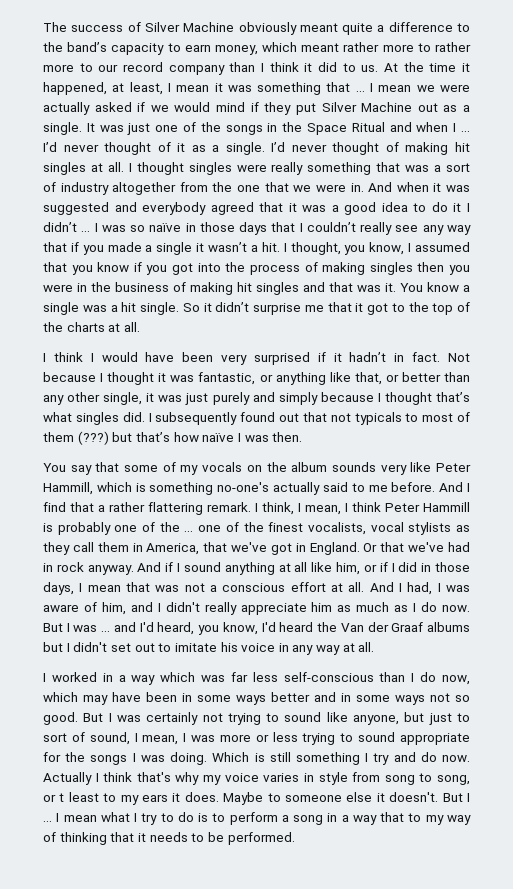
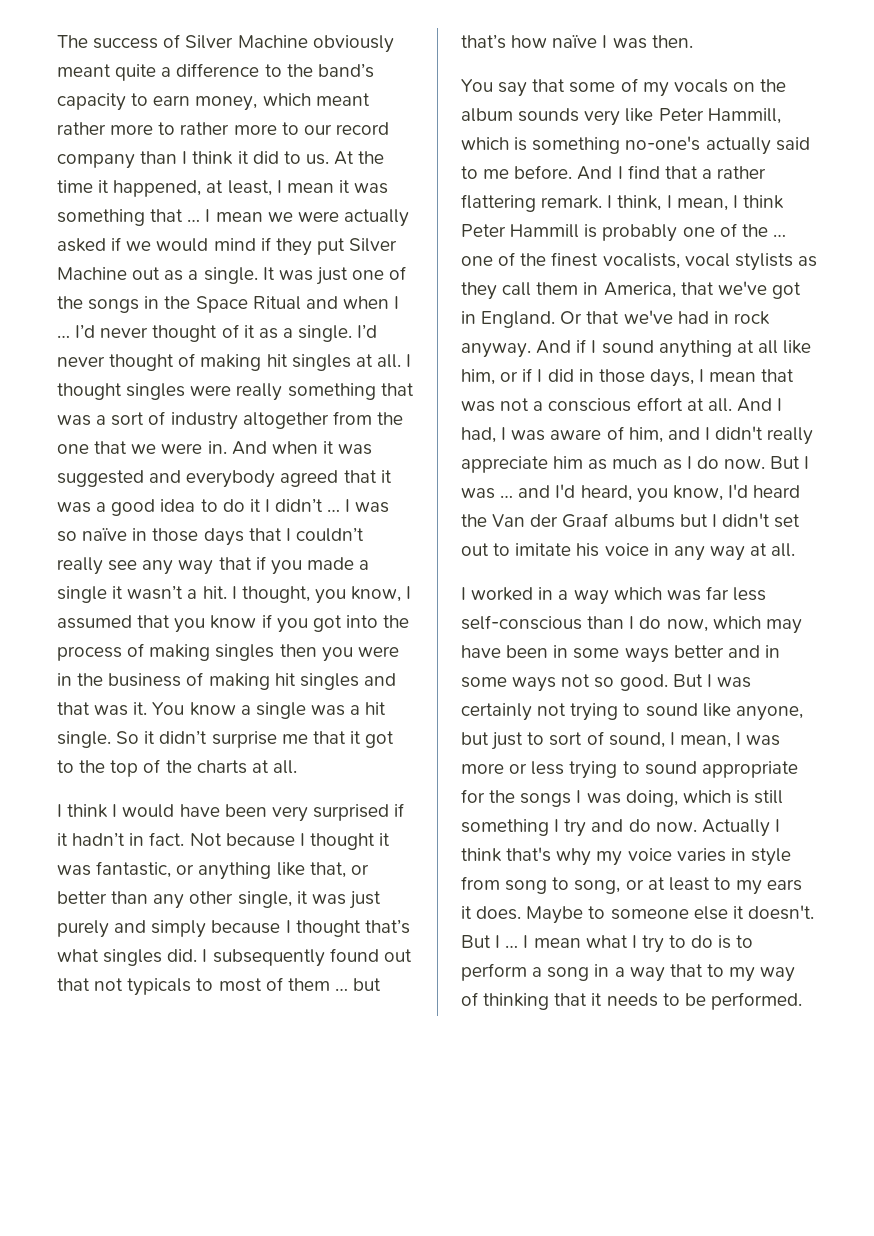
- I subsequently found out that not typicals to most of them (???) but that’s how naïve I was then.
+ I subsequently found out that not typicals to most of them … but that’s how naïve I was then.
- But I was certainly not trying to sound like anyone, but just to sort of sound, I mean, I was more or less trying to sound appropriate for the songs I was doing. Which is still something I try and do now.
+ But I was certainly not trying to sound like anyone, but just to sort of sound, I mean, I was more or less trying to sound appropriate for the songs I was doing, which is still something I try and do now.
- Actually I think that's why my voice varies in style from song to song, or t least to my ears it does.
+ Actually I think that's why my voice varies in style from song to song, or at least to my ears it does.

